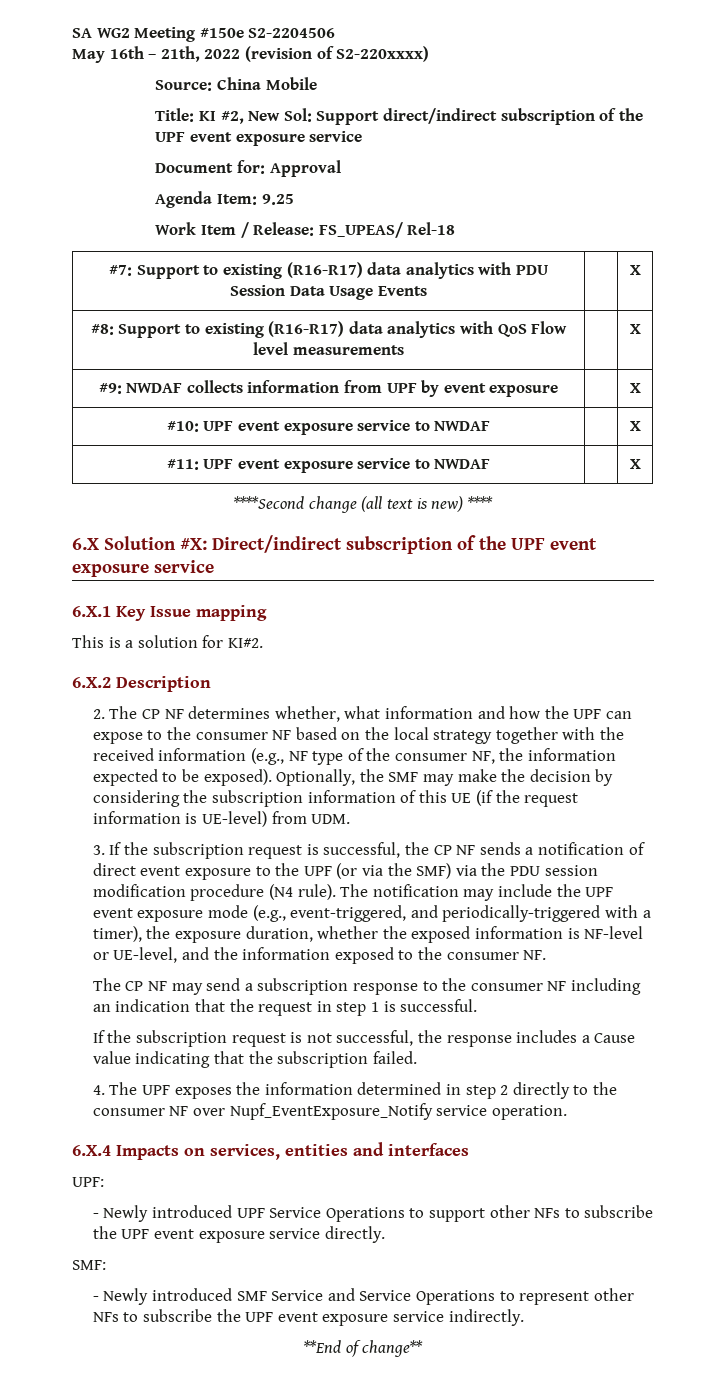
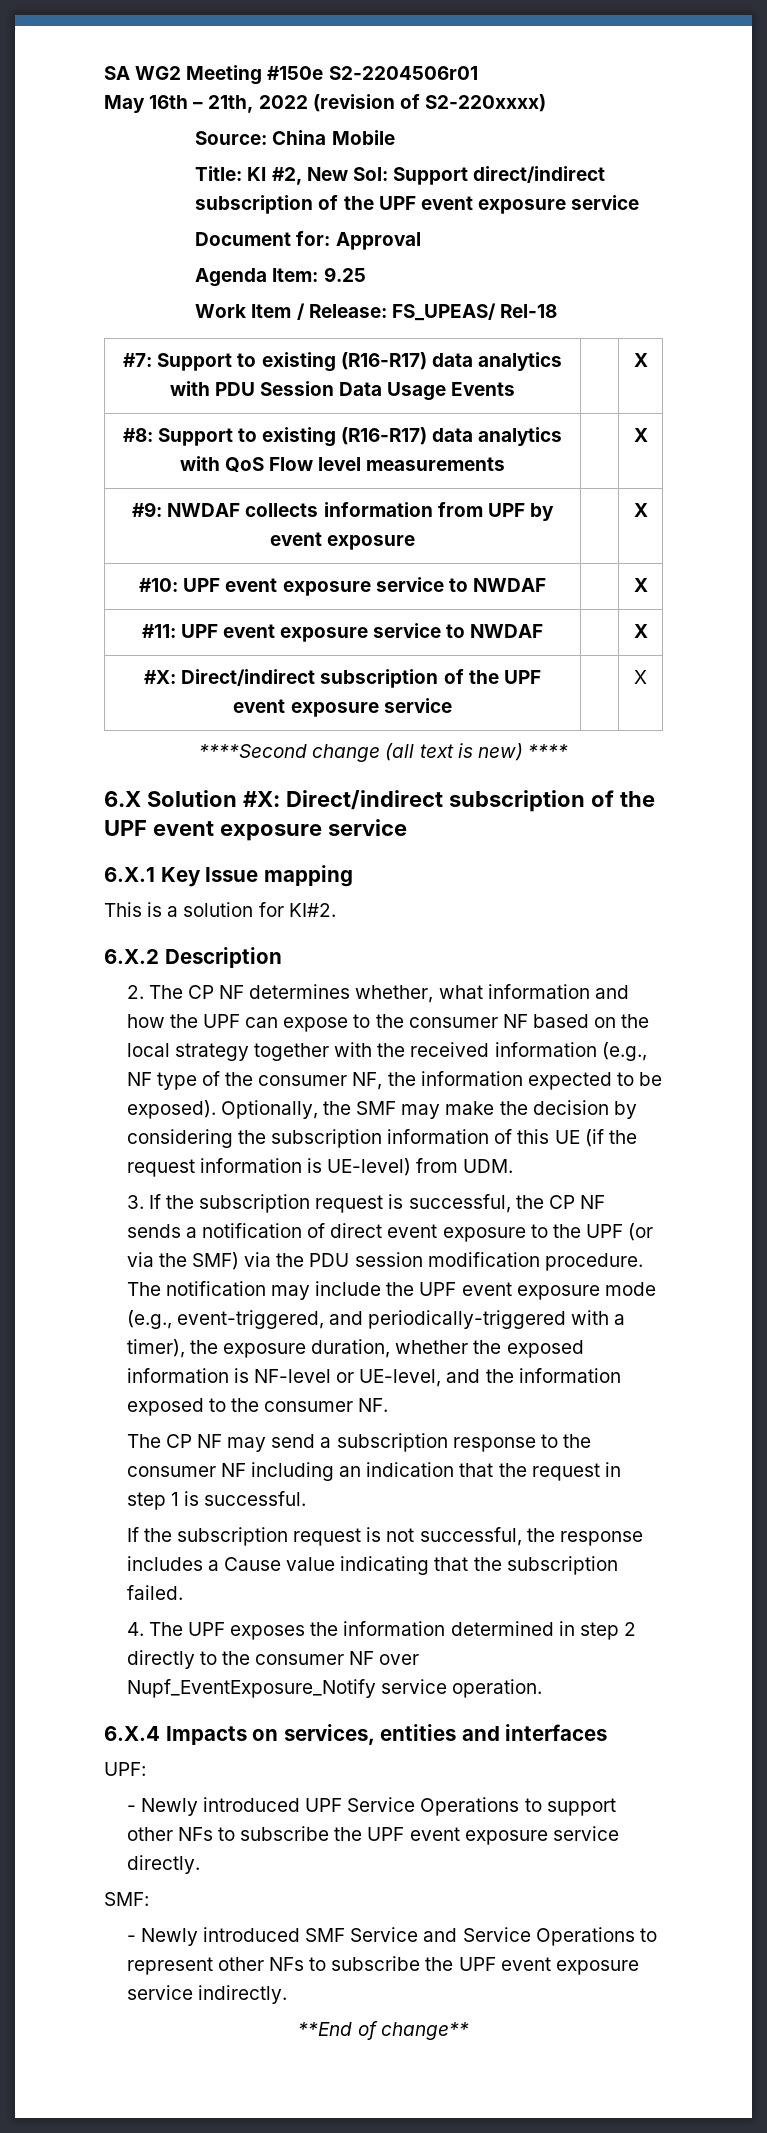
- SA WG2 Meeting #150e S2-2204506
+ SA WG2 Meeting #150e S2-2204506r01
+ #X: Direct/indirect subscription of the UPF event exposure service | | X
- 3. If the subscription request is successful, the CP NF sends a notification of direct event exposure to the UPF (or via the SMF) via the PDU session modification procedure (N4 rule).
+ 3. If the subscription request is successful, the CP NF sends a notification of direct event exposure to the UPF (or via the SMF) via the PDU session modification procedure.

